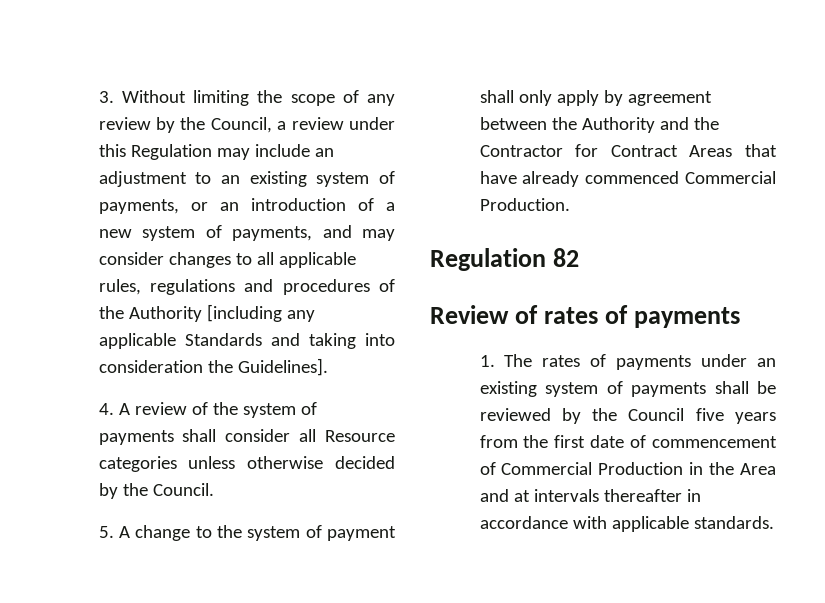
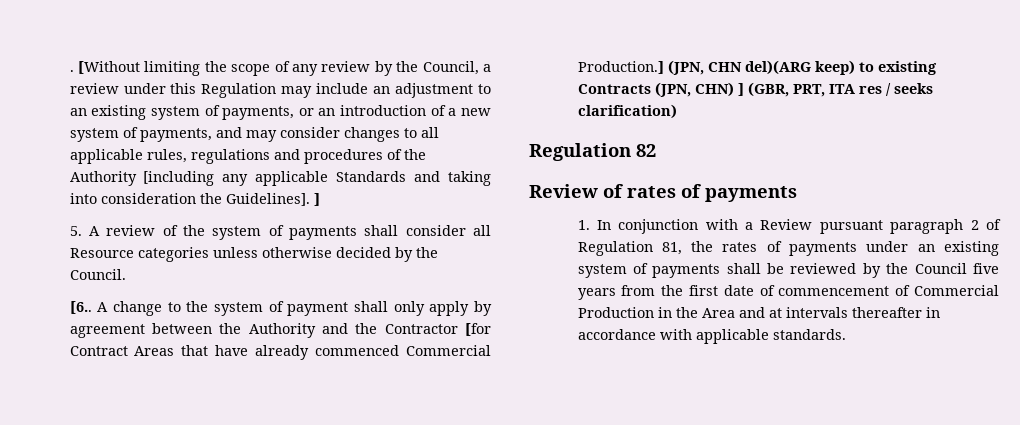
- 3. Without limiting the scope of any review by the Council, a review under this Regulation may include an adjustment to an existing system of payments, or an introduction of a new system of payments, and may consider changes to all applicable rules, regulations and procedures of the Authority [including any applicable Standards and taking into consideration the Guidelines].
- 4. A review of the system of payments shall consider all Resource categories unless otherwise decided by the Council.
+ . [Without limiting the scope of any review by the Council, a review under this Regulation may include an adjustment to an existing system of payments, or an introduction of a new system of payments, and may consider changes to all applicable rules, regulations and procedures of the Authority [including any applicable Standards and taking into consideration the Guidelines]. ]
+ 5. A review of the system of payments shall consider all Resource categories unless otherwise decided by the Council.
- 5. A change to the system of payment shall only apply by agreement between the Authority and the Contractor for Contract Areas that have already commenced Commercial Production.
+ [6.. A change to the system of payment shall only apply by agreement between the Authority and the Contractor [for Contract Areas that have already commenced Commercial Production.] (JPN, CHN del)(ARG keep) to existing Contracts (JPN, CHN) ] (GBR, PRT, ITA res / seeks clarification)
- 1. The rates of payments under an existing system of payments shall be reviewed by the Council five years from the first date of commencement of Commercial Production in the Area and at intervals thereafter in accordance with applicable standards.
+ 1. In conjunction with a Review pursuant paragraph 2 of Regulation 81, the rates of payments under an existing system of payments shall be reviewed by the Council five years from the first date of commencement of Commercial Production in the Area and at intervals thereafter in accordance with applicable standards.

